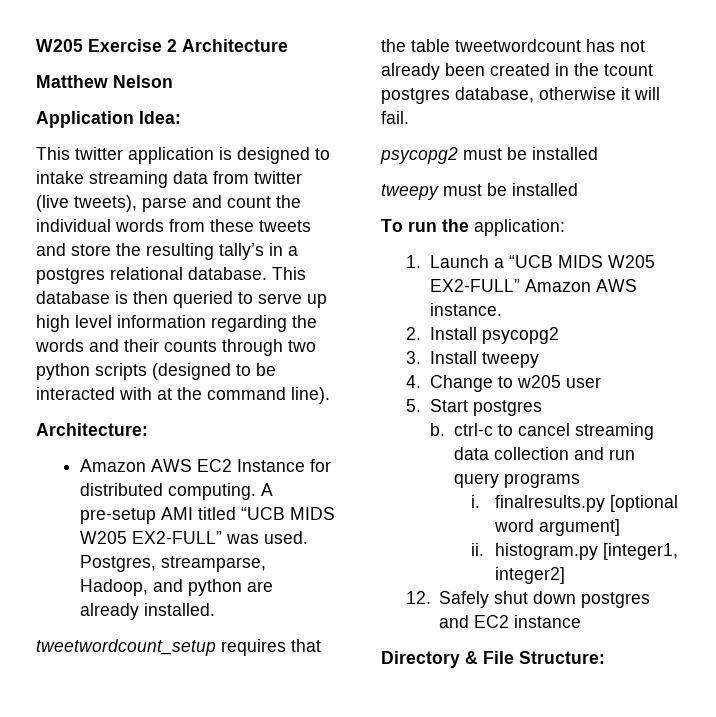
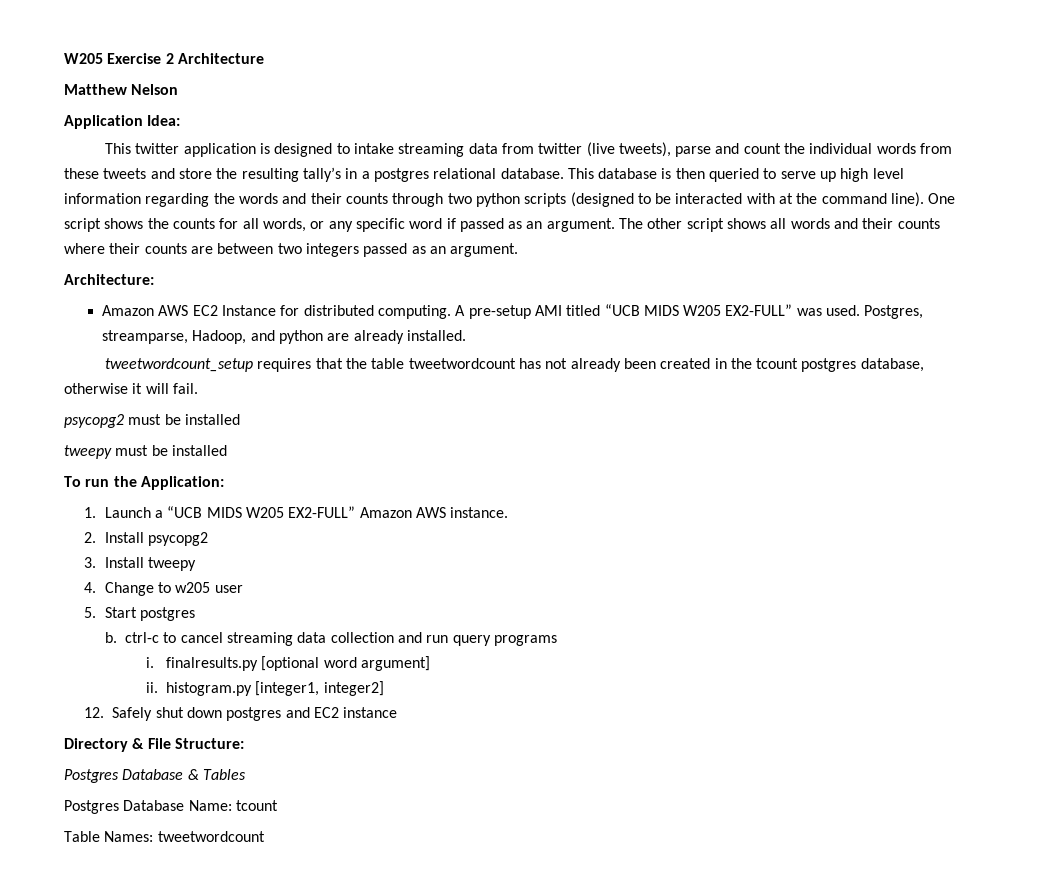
+ One script shows the counts for all words, or any specific word if passed as an argument. The other script shows all words and their counts where their counts are between two integers passed as an argument.
- To run the application:
+ To run the Application:
+ Postgres Database & Tables
+ Postgres Database Name: tcount
+ Table Names: tweetwordcount

